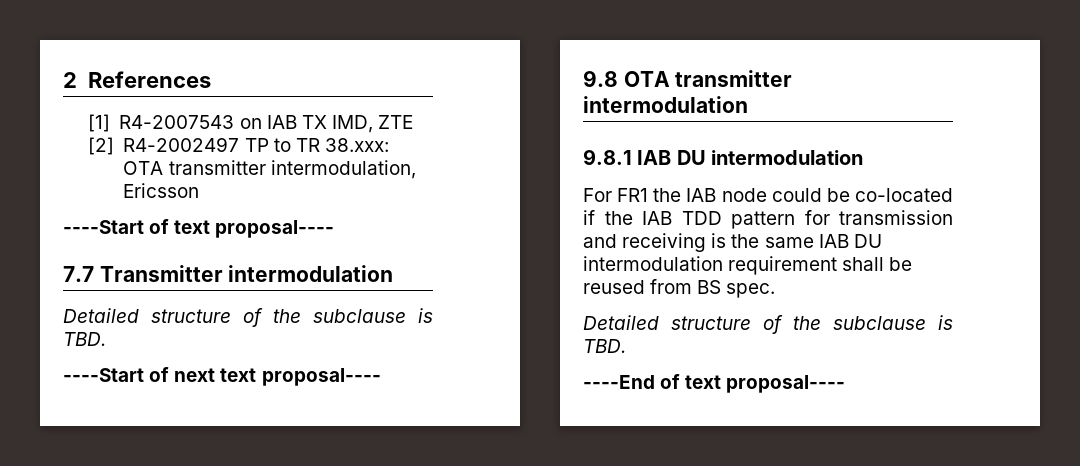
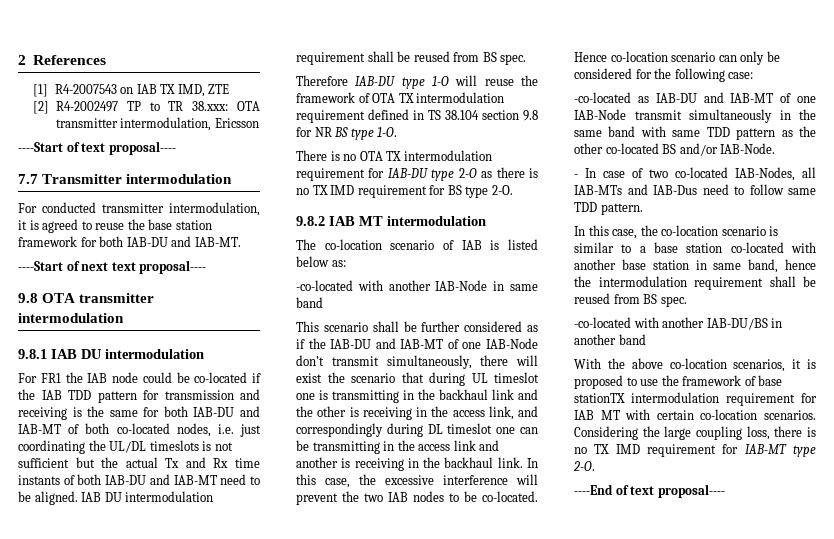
  7.7 Transmitter intermodulation
- Detailed structure of the subclause is TBD.
+ For conducted transmitter intermodulation, it is agreed to reuse the base station framework for both IAB-DU and IAB-MT.
- For FR1 the IAB node could be co-located if the IAB TDD pattern for transmission and receiving is the same IAB DU intermodulation requirement shall be reused from BS spec.
- Detailed structure of the subclause is TBD.
+ For FR1 the IAB node could be co-located if the IAB TDD pattern for transmission and receiving is the same for both IAB-DU and IAB-MT of both co-located nodes, i.e. just coordinating the UL/DL timeslots is not sufficient but the actual Tx and Rx time instants of both IAB-DU and IAB-MT need to be aligned. IAB DU intermodulation requirement shall be reused from BS spec.
+ Therefore IAB-DU type 1-O will reuse the framework of OTA TX intermodulation requirement defined in TS 38.104 section 9.8 for NR BS type 1-O.
+ There is no OTA TX intermodulation requirement for IAB-DU type 2-O as there is no TX IMD requirement for BS type 2-O.
+ 9.8.2 IAB MT intermodulation
+ The co-location scenario of IAB is listed below as:
+ -co-located with another IAB-Node in same band
+ This scenario shall be further considered as if the IAB-DU and IAB-MT of one IAB-Node don’t transmit simultaneously, there will exist the scenario that during UL timeslot one is transmitting in the backhaul link and the other is receiving in the access link, and correspondingly during DL timeslot one can be transmitting in the access link and another is receiving in the backhaul link. In this case, the excessive interference will prevent the two IAB nodes to be co-located. Hence co-location scenario can only be considered for the following case:
+ -co-located as IAB-DU and IAB-MT of one IAB-Node transmit simultaneously in the same band with same TDD pattern as the other co-located BS and/or IAB-Node.
+ - In case of two co-located IAB-Nodes, all IAB-MTs and IAB-Dus need to follow same TDD pattern.
+ In this case, the co-location scenario is similar to a base station co-located with another base station in same band, hence the intermodulation requirement shall be reused from BS spec.
+ -co-located with another IAB-DU/BS in another band
+ With the above co-location scenarios, it is proposed to use the framework of base stationTX intermodulation requirement for IAB MT with certain co-location scenarios. Considering the large coupling loss, there is no TX IMD requirement for IAB-MT type 2-O.

